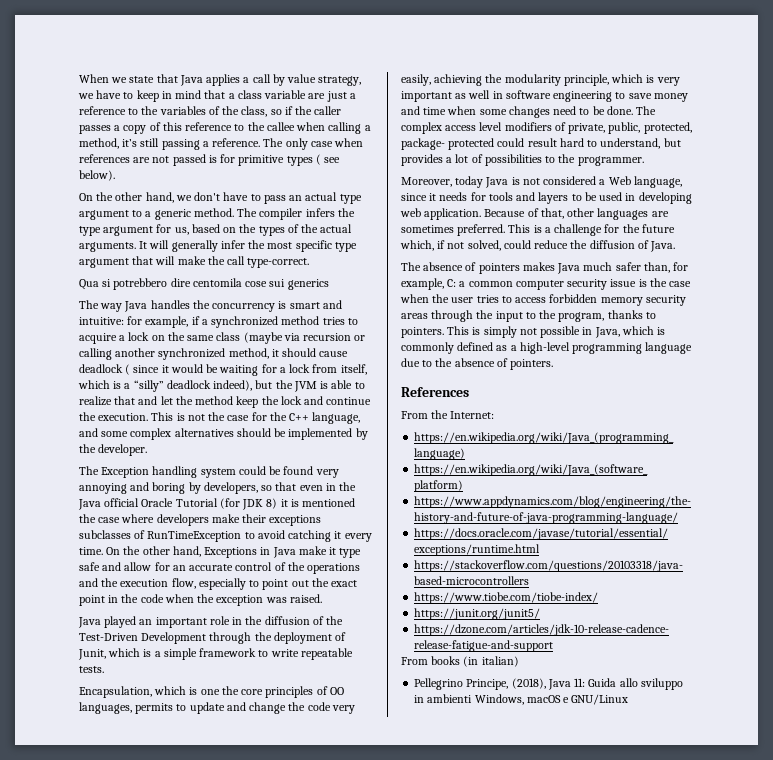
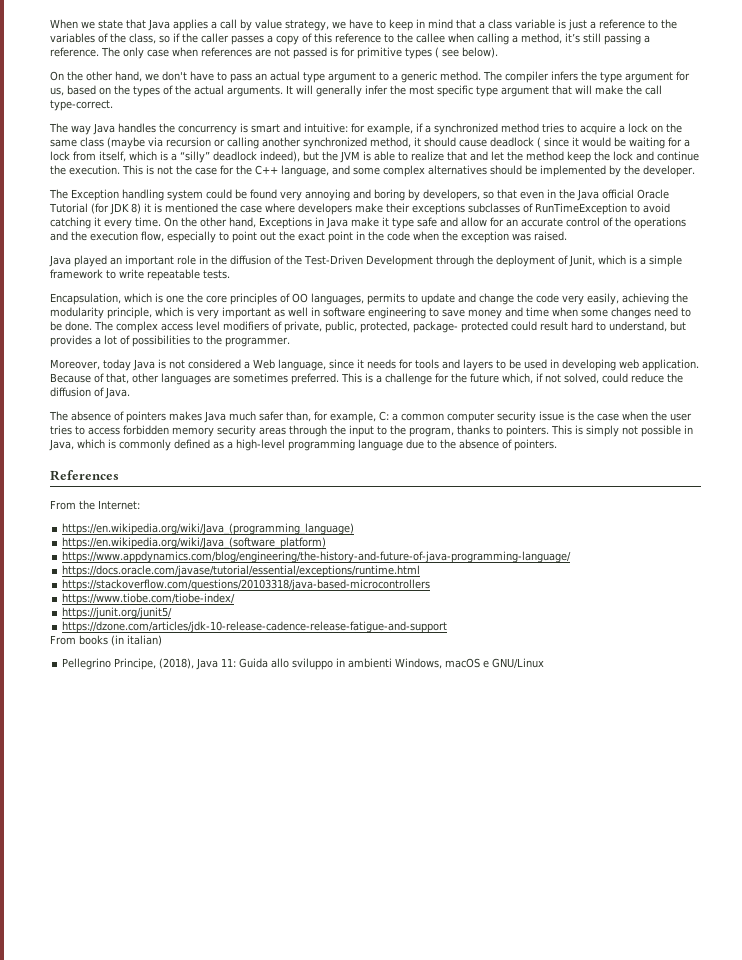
- When we state that Java applies a call by value strategy, we have to keep in mind that a class variable are just a reference to the variables of the class, so if the caller passes a copy of this reference to the callee when calling a method, it’s still passing a reference.
+ When we state that Java applies a call by value strategy, we have to keep in mind that a class variable is just a reference to the variables of the class, so if the caller passes a copy of this reference to the callee when calling a method, it’s still passing a reference.
- Qua si potrebbero dire centomila cose sui generics

